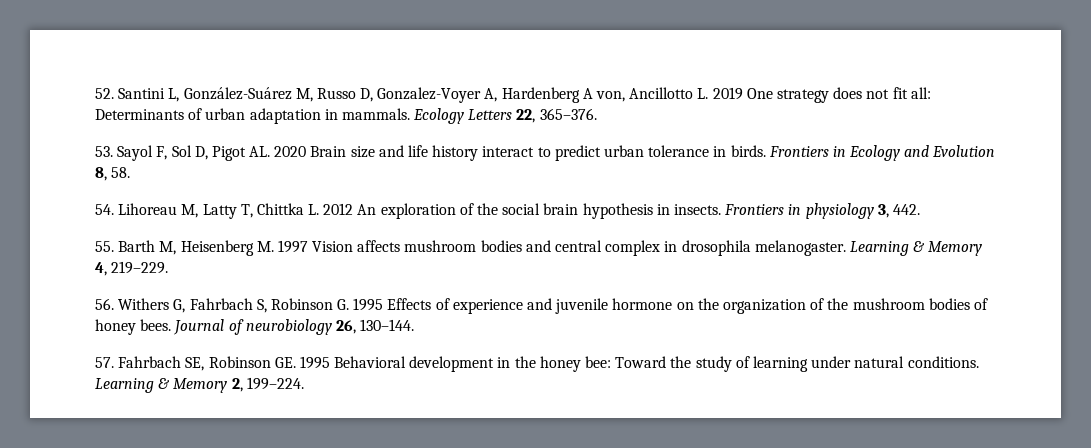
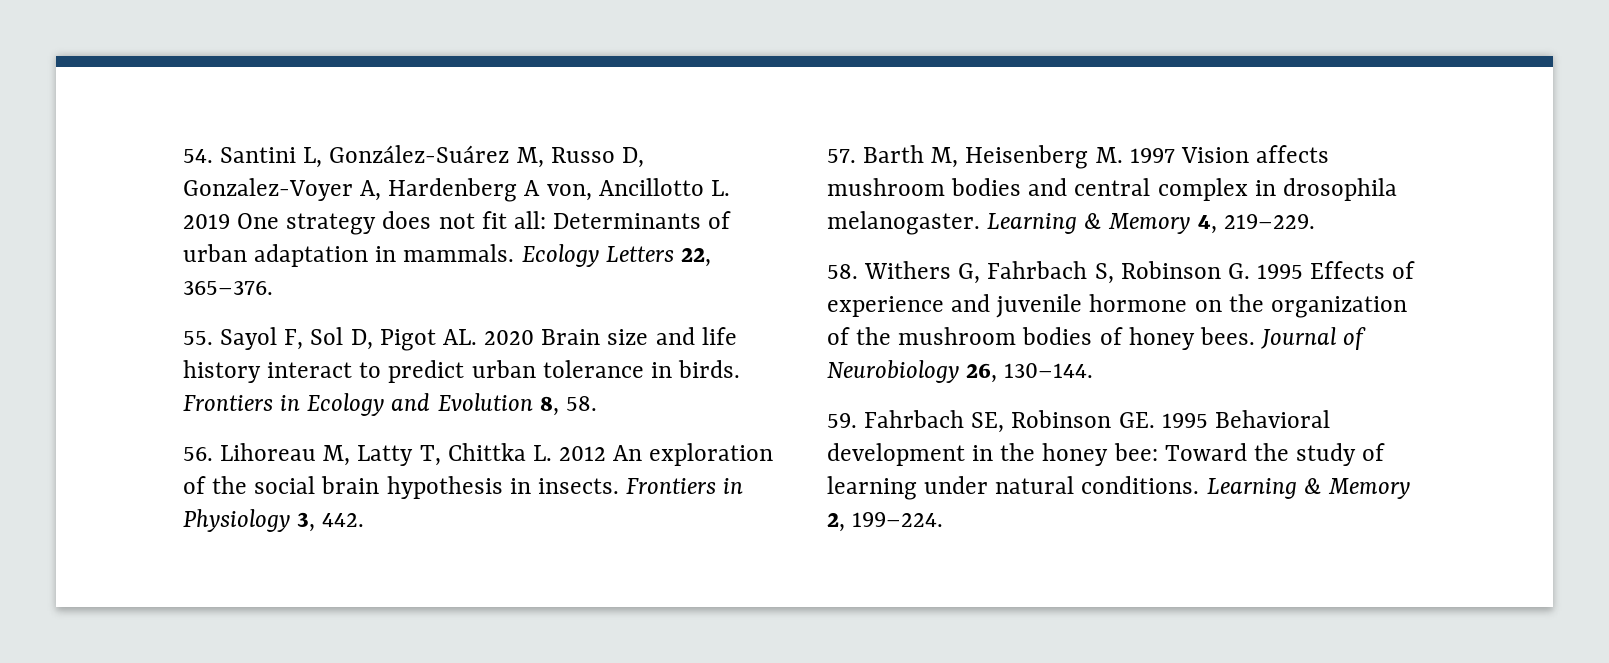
- 52. Santini L, González-Suárez M, Russo D, Gonzalez-Voyer A, Hardenberg A von, Ancillotto L. 2019 One strategy does not fit all: Determinants of urban adaptation in mammals.
+ 54. Santini L, González-Suárez M, Russo D, Gonzalez-Voyer A, Hardenberg A von, Ancillotto L. 2019 One strategy does not fit all: Determinants of urban adaptation in mammals.
- 53. Sayol F, Sol D, Pigot AL. 2020 Brain size and life history interact to predict urban tolerance in birds.
+ 55. Sayol F, Sol D, Pigot AL. 2020 Brain size and life history interact to predict urban tolerance in birds.
- 54. Lihoreau M, Latty T, Chittka L. 2012 An exploration of the social brain hypothesis in insects.
+ 56. Lihoreau M, Latty T, Chittka L. 2012 An exploration of the social brain hypothesis in insects.
- Frontiers in physiology 3, 442.
+ Frontiers in Physiology 3, 442.
- 55. Barth M, Heisenberg M. 1997 Vision affects mushroom bodies and central complex in drosophila melanogaster.
+ 57. Barth M, Heisenberg M. 1997 Vision affects mushroom bodies and central complex in drosophila melanogaster.
- 56. Withers G, Fahrbach S, Robinson G. 1995 Effects of experience and juvenile hormone on the organization of the mushroom bodies of honey bees.
+ 58. Withers G, Fahrbach S, Robinson G. 1995 Effects of experience and juvenile hormone on the organization of the mushroom bodies of honey bees.
- Journal of neurobiology 26, 130–144.
+ Journal of Neurobiology 26, 130–144.
- 57. Fahrbach SE, Robinson GE. 1995 Behavioral development in the honey bee: Toward the study of learning under natural conditions.
+ 59. Fahrbach SE, Robinson GE. 1995 Behavioral development in the honey bee: Toward the study of learning under natural conditions.

